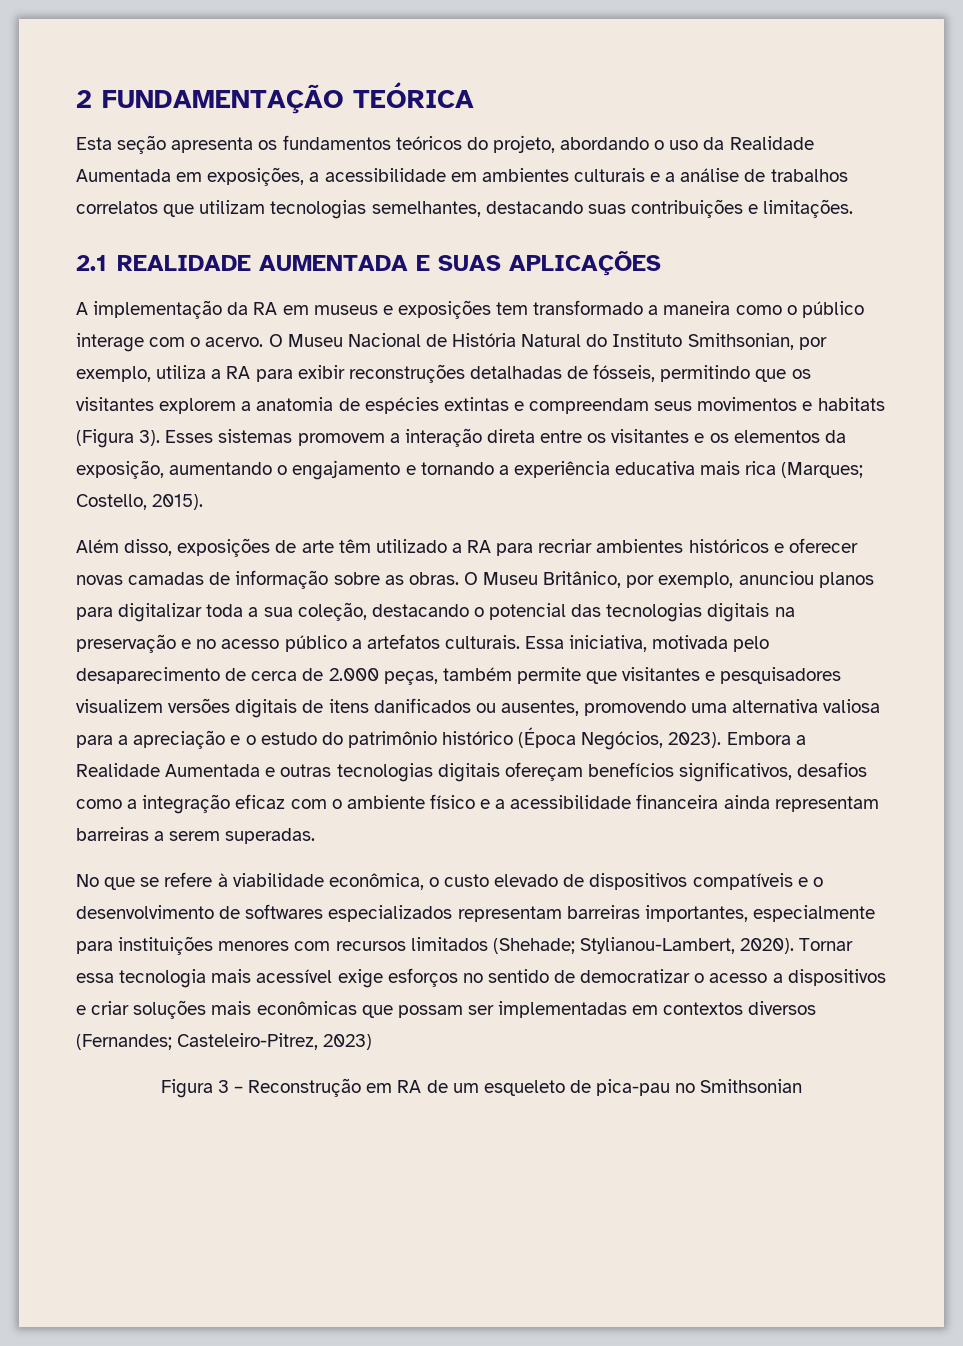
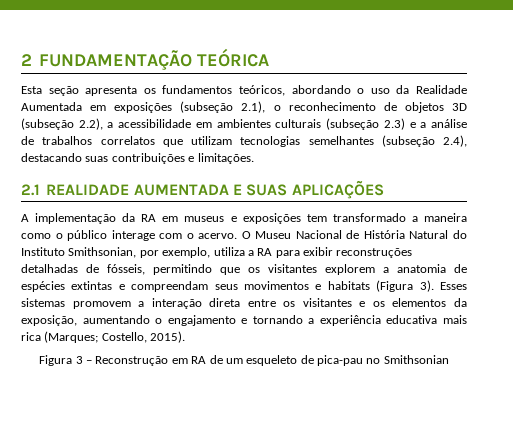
- Esta seção apresenta os fundamentos teóricos do projeto, abordando o uso da Realidade Aumentada em exposições, a acessibilidade em ambientes culturais e a análise de trabalhos correlatos que utilizam tecnologias semelhantes, destacando suas contribuições e limitações.
+ Esta seção apresenta os fundamentos teóricos, abordando o uso da Realidade Aumentada em exposições (subseção 2.1), o reconhecimento de objetos 3D (subseção 2.2), a acessibilidade em ambientes culturais (subseção 2.3) e a análise de trabalhos correlatos que utilizam tecnologias semelhantes (subseção 2.4), destacando suas contribuições e limitações.
- Além disso, exposições de arte têm utilizado a RA para recriar ambientes históricos e oferecer novas camadas de informação sobre as obras. O Museu Britânico, por exemplo, anunciou planos para digitalizar toda a sua coleção, destacando o potencial das tecnologias digitais na preservação e no acesso público a artefatos culturais. Essa iniciativa, motivada pelo desaparecimento de cerca de 2.000 peças, também permite que visitantes e pesquisadores visualizem versões digitais de itens danificados ou ausentes, promovendo uma alternativa valiosa para a apreciação e o estudo do patrimônio histórico (Época Negócios, 2023). Embora a Realidade Aumentada e outras tecnologias digitais ofereçam benefícios significativos, desafios como a integração eficaz com o ambiente físico e a acessibilidade financeira ainda representam barreiras a serem superadas.
- No que se refere à viabilidade econômica, o custo elevado de dispositivos compatíveis e o desenvolvimento de softwares especializados representam barreiras importantes, especialmente para instituições menores com recursos limitados (Shehade; Stylianou-Lambert, 2020). Tornar essa tecnologia mais acessível exige esforços no sentido de democratizar o acesso a dispositivos e criar soluções mais econômicas que possam ser implementadas em contextos diversos (Fernandes; Casteleiro-Pitrez, 2023)

